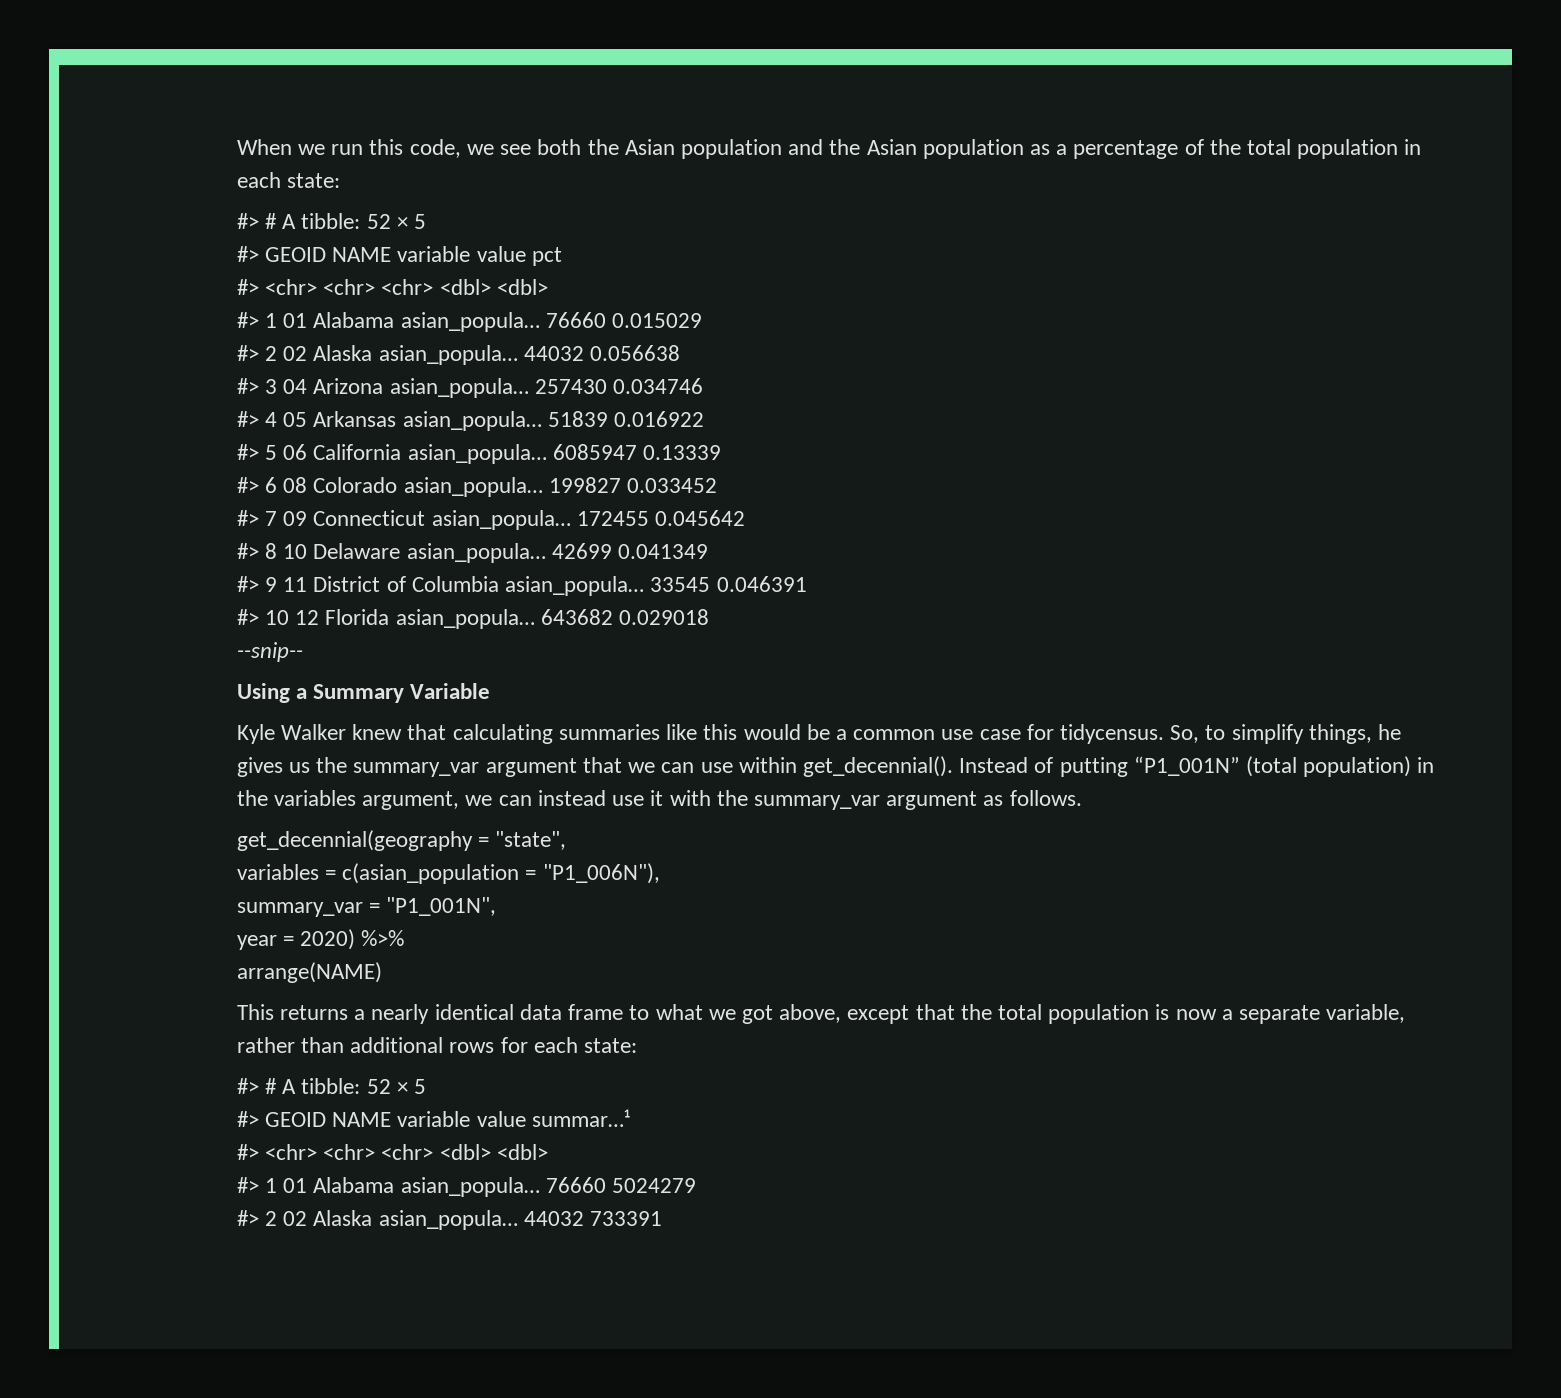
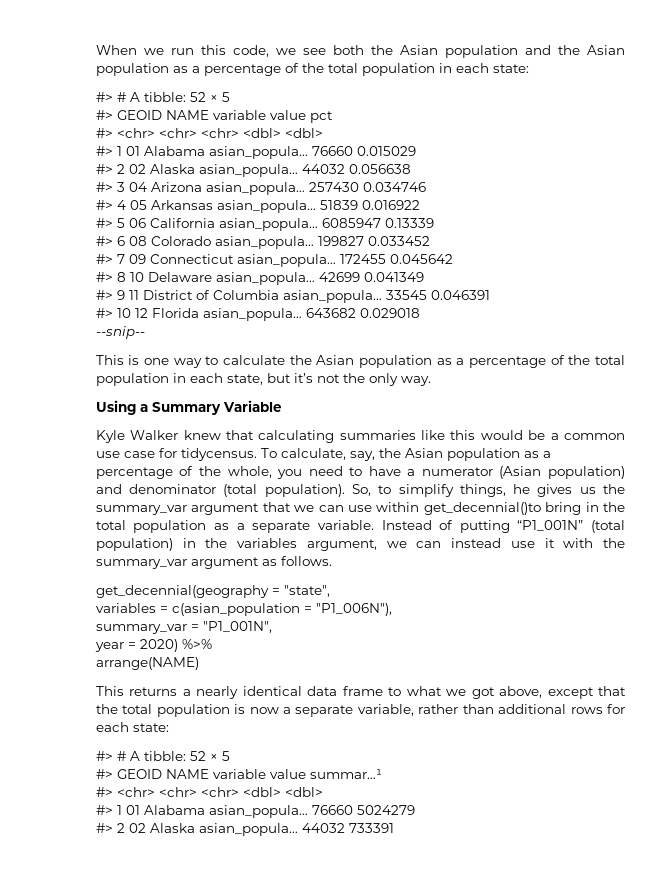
+ This is one way to calculate the Asian population as a percentage of the total population in each state, but it’s not the only way.
+ To calculate, say, the Asian population as a percentage of the whole, you need to have a numerator (Asian population) and denominator (total population).
- So, to simplify things, he gives us the summary_var argument that we can use within get_decennial().
+ So, to simplify things, he gives us the summary_var argument that we can use within get_decennial()to bring in the total population as a separate variable.

